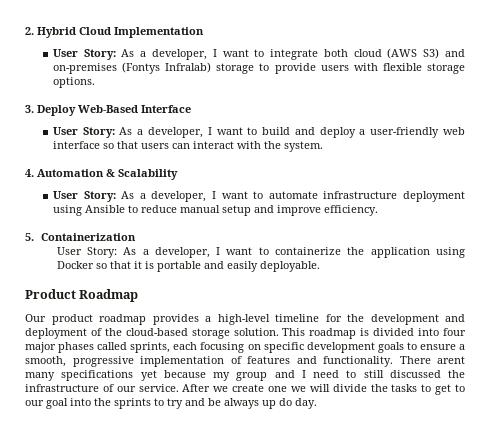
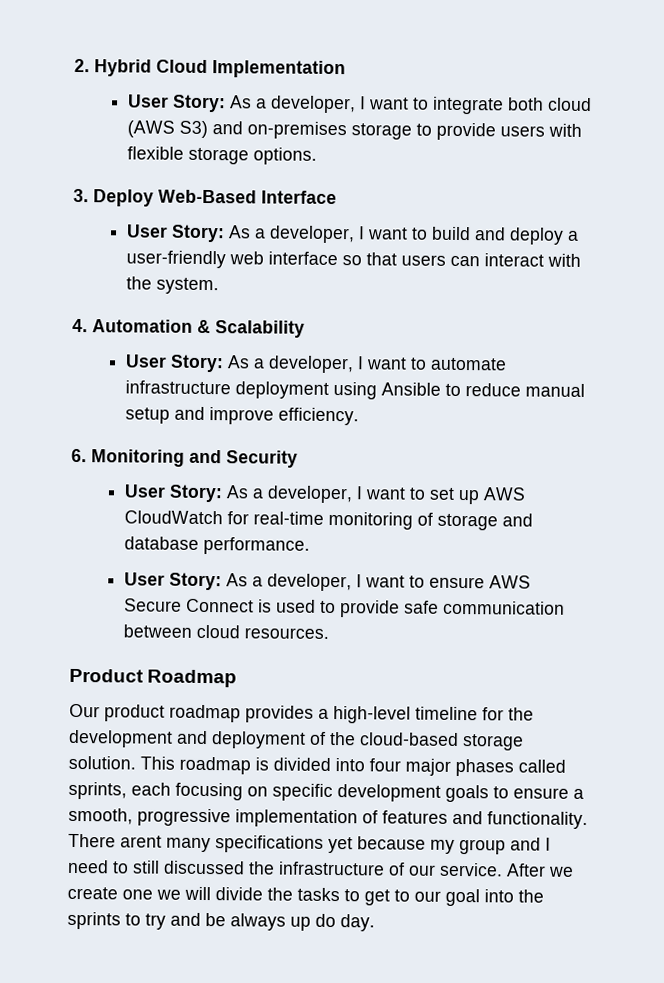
- User Story: As a developer, I want to integrate both cloud (AWS S3) and on-premises (Fontys Infralab) storage to provide users with flexible storage options.
+ User Story: As a developer, I want to integrate both cloud (AWS S3) and on-premises storage to provide users with flexible storage options.
- 5. Containerization
- User Story: As a developer, I want to containerize the application using Docker so that it is portable and easily deployable.
+ 6. Monitoring and Security
+ User Story: As a developer, I want to set up AWS CloudWatch for real-time monitoring of storage and database performance.
+ User Story: As a developer, I want to ensure AWS Secure Connect is used to provide safe communication between cloud resources.

